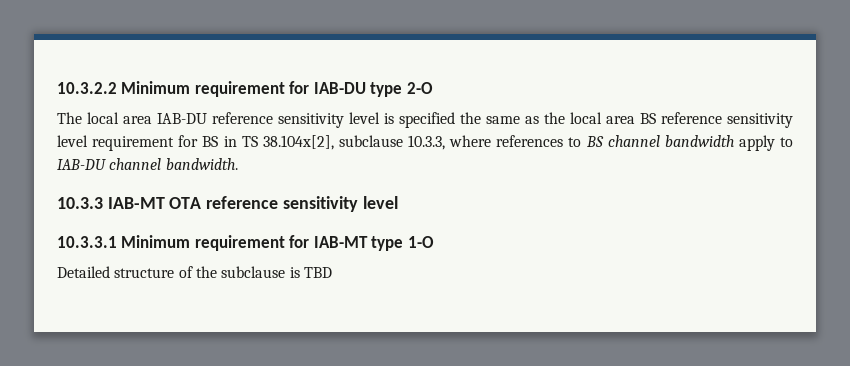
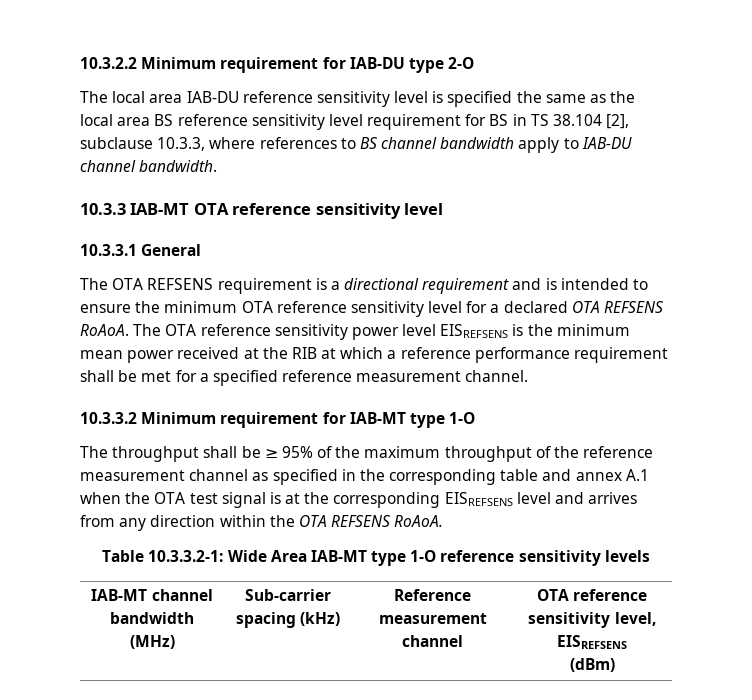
- The local area IAB-DU reference sensitivity level is specified the same as the local area BS reference sensitivity level requirement for BS in TS 38.104x[2], subclause 10.3.3, where references to BS channel bandwidth apply to IAB-DU channel bandwidth.
+ The local area IAB-DU reference sensitivity level is specified the same as the local area BS reference sensitivity level requirement for BS in TS 38.104 [2], subclause 10.3.3, where references to BS channel bandwidth apply to IAB-DU channel bandwidth.
- 10.3.3.1 Minimum requirement for IAB-MT type 1-O
+ 10.3.3.1 General
+ The OTA REFSENS requirement is a directional requirement and is intended to ensure the minimum OTA reference sensitivity level for a declared OTA REFSENS RoAoA. The OTA reference sensitivity power level EISREFSENS is the minimum mean power received at the RIB at which a reference performance requirement shall be met for a specified reference measurement channel.
+ 10.3.3.2 Minimum requirement for IAB-MT type 1-O
- Detailed structure of the subclause is TBD
+ The throughput shall be ≥ 95% of the maximum throughput of the reference measurement channel as specified in the corresponding table and annex A.1 when the OTA test signal is at the corresponding EISREFSENS level and arrives from any direction within the OTA REFSENS RoAoA.
+ Table 10.3.3.2-1: Wide Area IAB-MT type 1-O reference sensitivity levels
+ IAB-MT channel bandwidth (MHz) | Sub-carrier spacing (kHz) | Reference measurement channel | OTA reference sensitivity level, EISREFSENS
+ (dBm)

